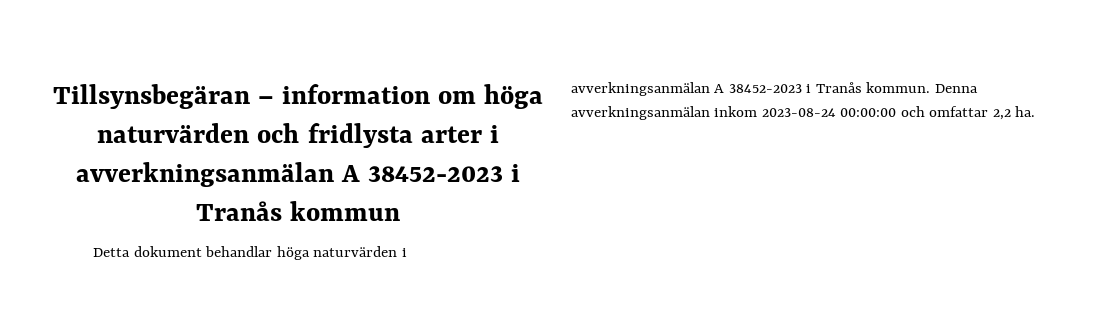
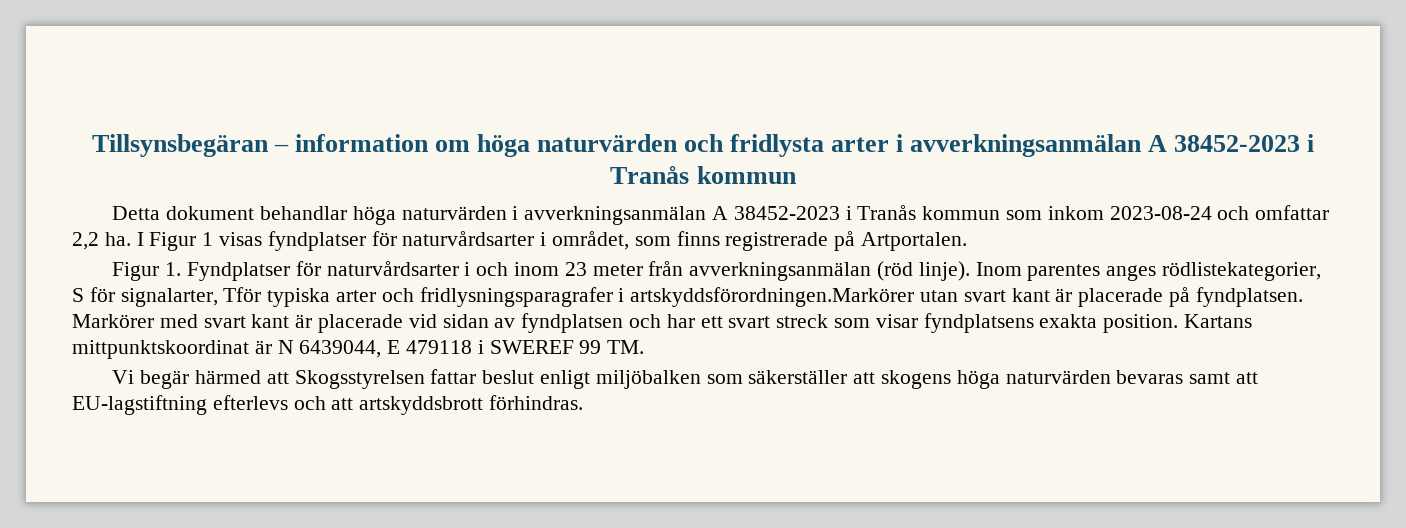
- Detta dokument behandlar höga naturvärden i avverkningsanmälan A 38452-2023 i Tranås kommun. Denna avverkningsanmälan inkom 2023-08-24 00:00:00 och omfattar 2,2 ha.
+ Detta dokument behandlar höga naturvärden i avverkningsanmälan A 38452-2023 i Tranås kommun som inkom 2023-08-24 och omfattar 2,2 ha.
+ I Figur 1 visas fyndplatser för naturvårdsarter i området, som finns registrerade på Artportalen.
+ Figur 1. Fyndplatser för naturvårdsarter i och inom 23 meter från avverkningsanmälan (röd linje). Inom parentes anges rödlistekategorier, S för signalarter, Tför typiska arter och fridlysningsparagrafer i artskyddsförordningen.Markörer utan svart kant är placerade på fyndplatsen. Markörer med svart kant är placerade vid sidan av fyndplatsen och har ett svart streck som visar fyndplatsens exakta position. Kartans mittpunktskoordinat är N 6439044, E 479118 i SWEREF 99 TM.
+ Vi begär härmed att Skogsstyrelsen fattar beslut enligt miljöbalken som säkerställer att skogens höga naturvärden bevaras samt att EU-lagstiftning efterlevs och att artskyddsbrott förhindras.

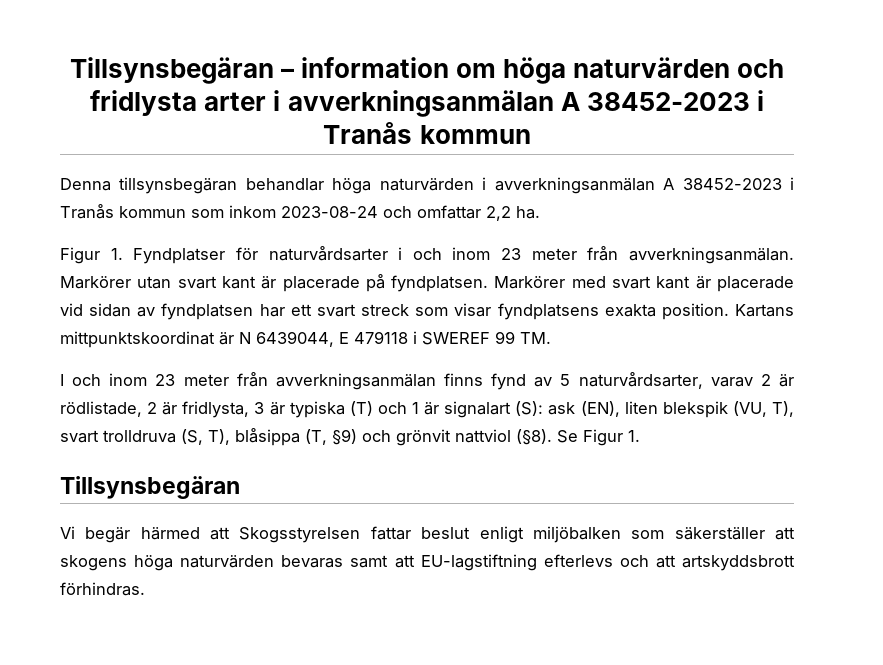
- Detta dokument behandlar höga naturvärden i avverkningsanmälan A 38452-2023 i Tranås kommun som inkom 2023-08-24 och omfattar 2,2 ha. I Figur 1 visas fyndplatser för naturvårdsarter i området, som finns registrerade på Artportalen.
+ Denna tillsynsbegäran behandlar höga naturvärden i avverkningsanmälan A 38452-2023 i Tranås kommun som inkom 2023-08-24 och omfattar 2,2 ha.
- Figur 1. Fyndplatser för naturvårdsarter i och inom 23 meter från avverkningsanmälan (röd linje). Inom parentes anges rödlistekategorier, S för signalarter, Tför typiska arter och fridlysningsparagrafer i artskyddsförordningen.Markörer utan svart kant är placerade på fyndplatsen.
+ Figur 1. Fyndplatser för naturvårdsarter i och inom 23 meter från avverkningsanmälan. Markörer utan svart kant är placerade på fyndplatsen.
- Markörer med svart kant är placerade vid sidan av fyndplatsen och har ett svart streck som visar fyndplatsens exakta position.
+ Markörer med svart kant är placerade vid sidan av fyndplatsen har ett svart streck som visar fyndplatsens exakta position.
+ I och inom 23 meter från avverkningsanmälan finns fynd av 5 naturvårdsarter, varav 2 är rödlistade, 2 är fridlysta, 3 är typiska (T) och 1 är signalart (S): ask (EN), liten blekspik (VU, T), svart trolldruva (S, T), blåsippa (T, §9) och grönvit nattviol (§8). Se Figur 1.
+ Tillsynsbegäran

